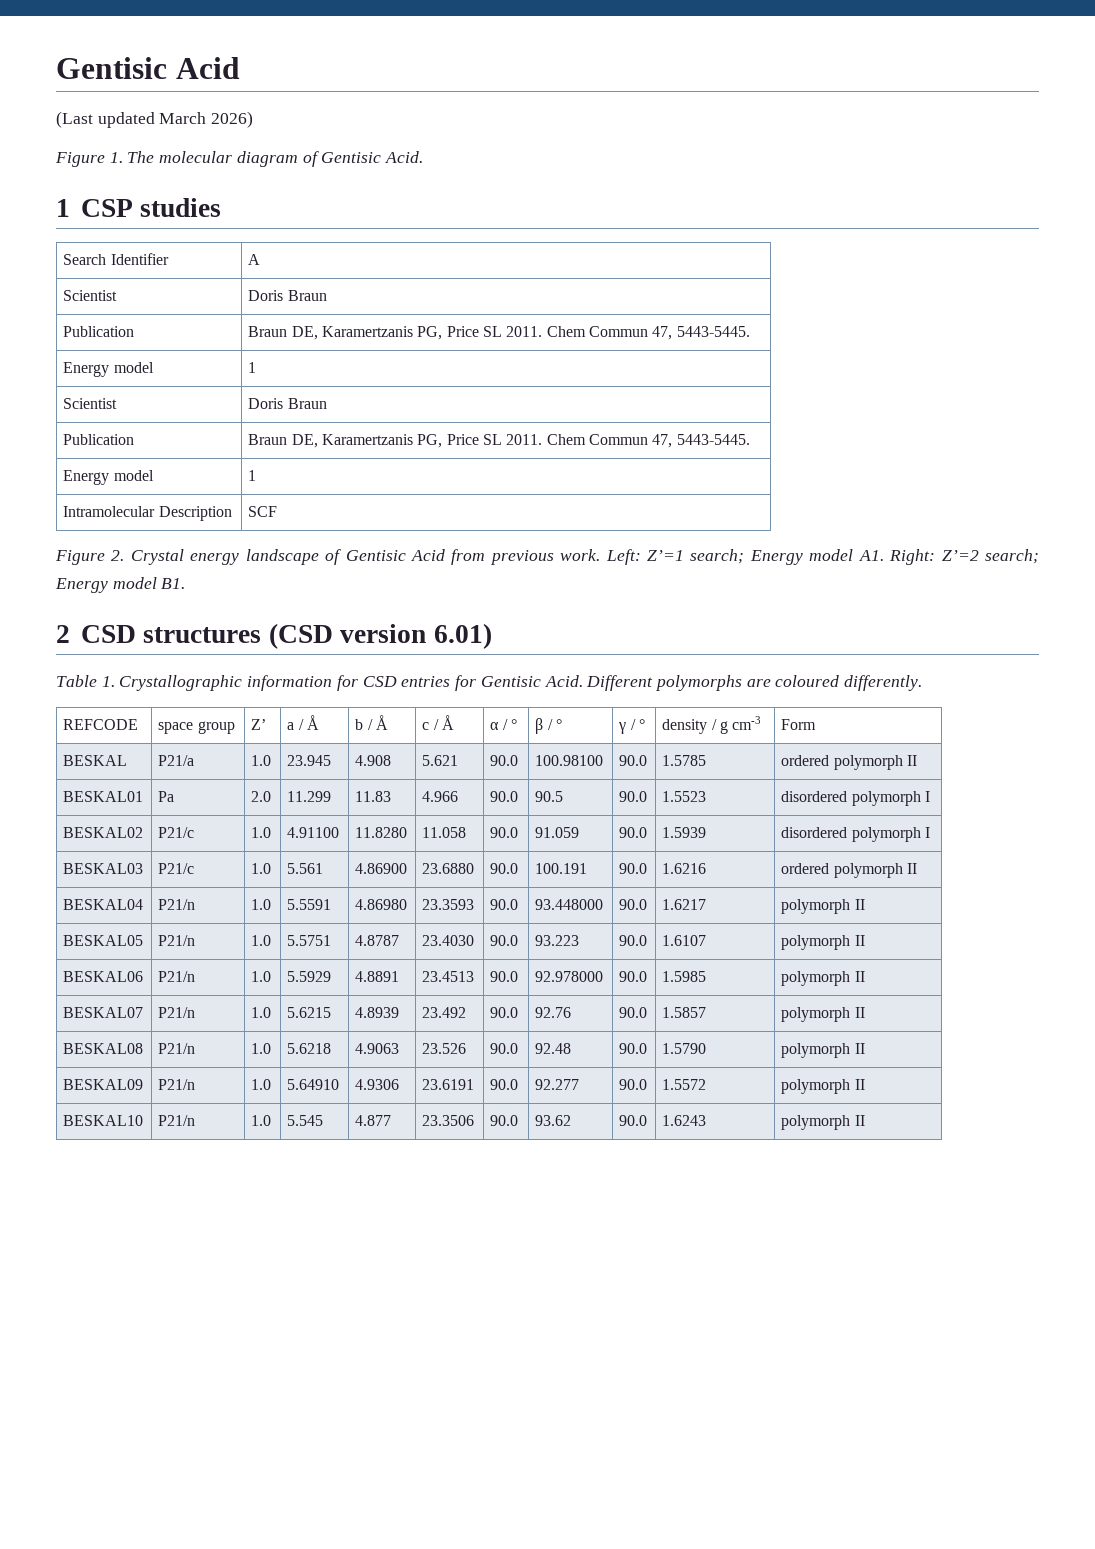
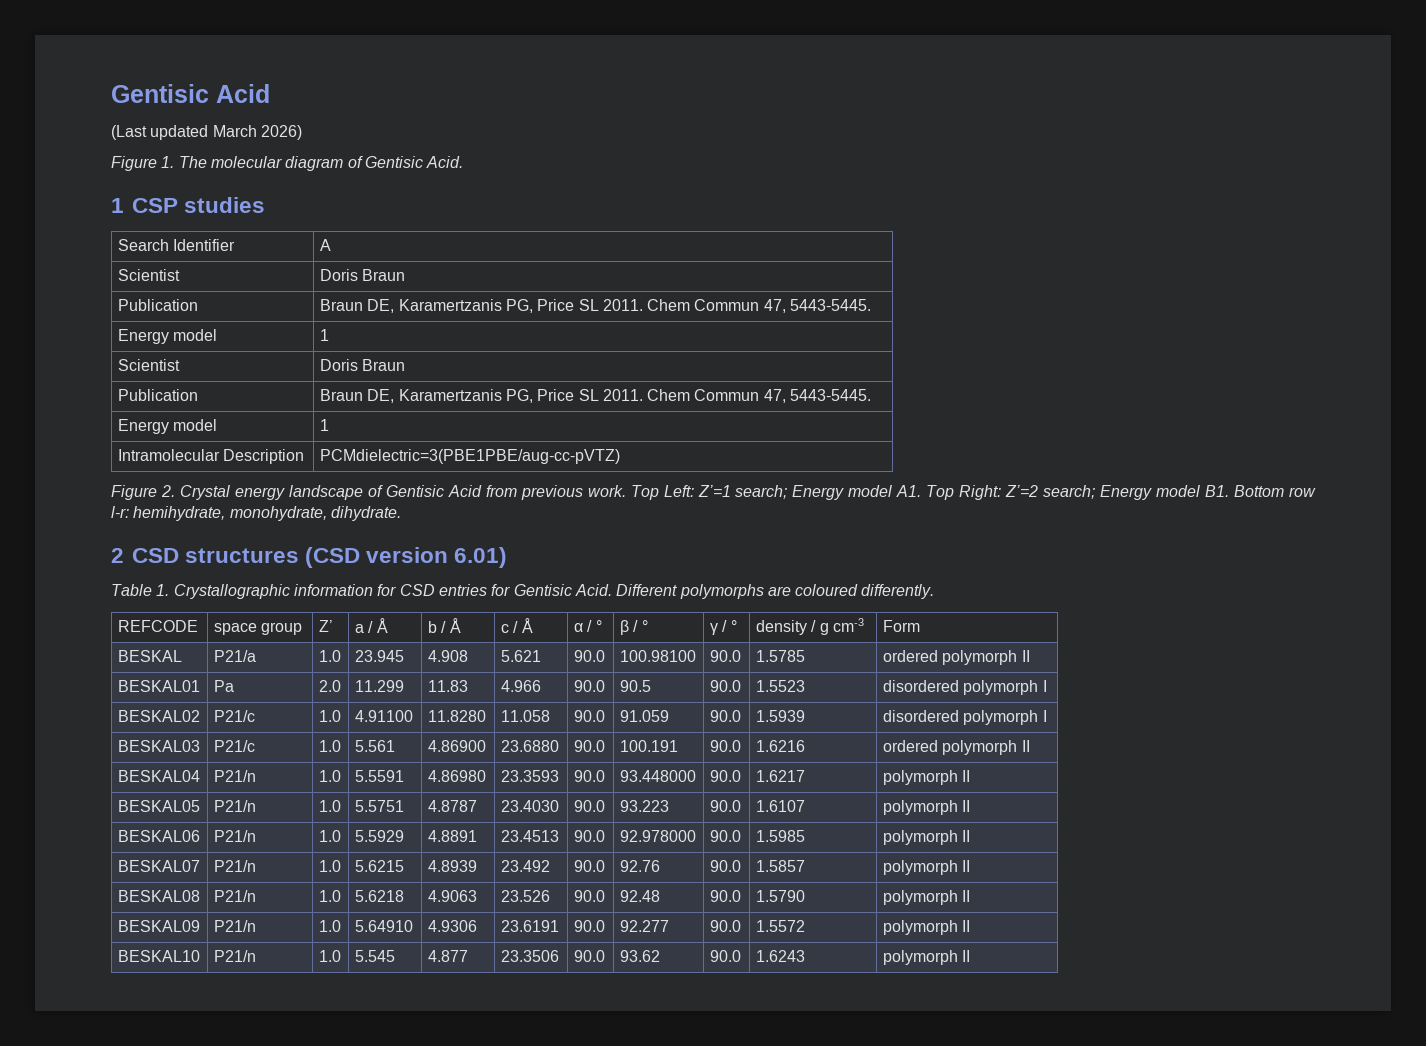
- Intramolecular Description | SCF
+ Intramolecular Description | PCMdielectric=3(PBE1PBE/aug-cc-pVTZ)
- Left: Z’=1 search; Energy model A1. Right: Z’=2 search; Energy model B1.
+ Top Left: Z’=1 search; Energy model A1. Top Right: Z’=2 search; Energy model B1. Bottom row l-r: hemihydrate, monohydrate, dihydrate.

